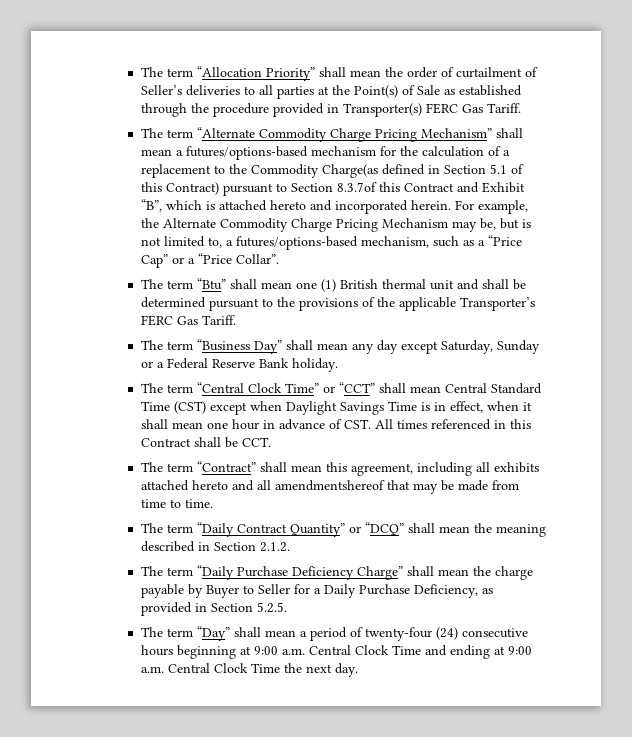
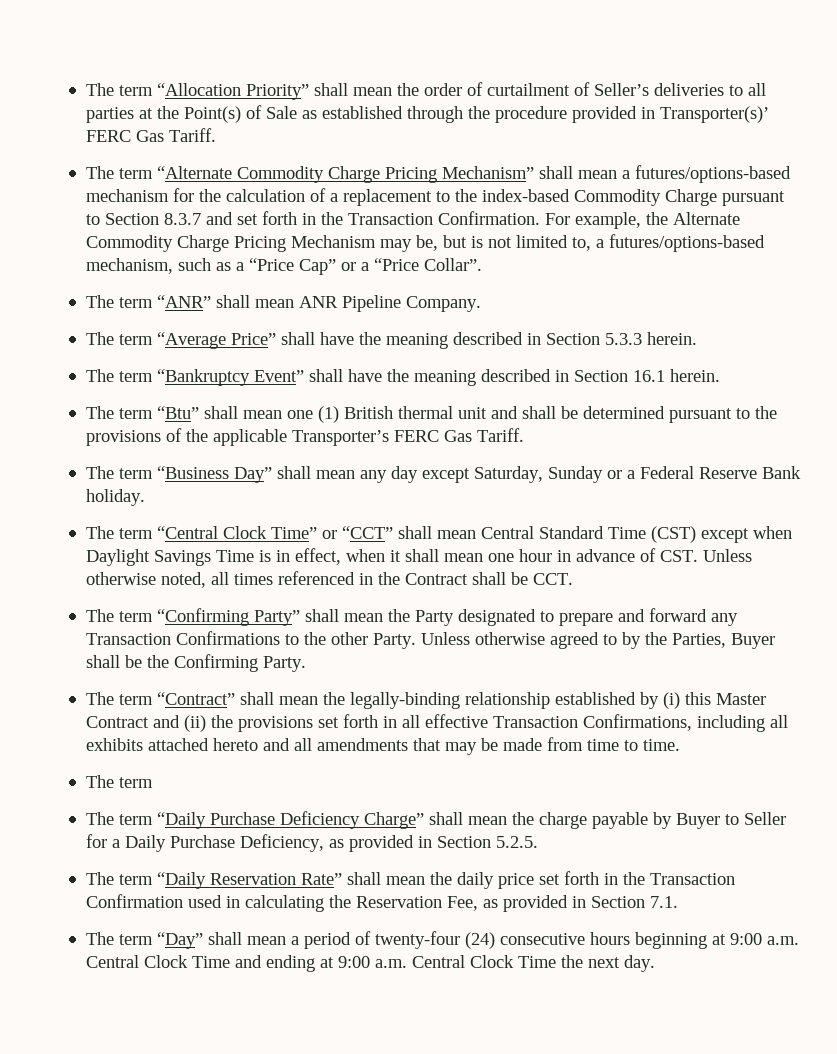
- The term “Allocation Priority” shall mean the order of curtailment of Seller’s deliveries to all parties at the Point(s) of Sale as established through the procedure provided in Transporter(s) FERC Gas Tariff.
+ The term “Allocation Priority” shall mean the order of curtailment of Seller’s deliveries to all parties at the Point(s) of Sale as established through the procedure provided in Transporter(s)’ FERC Gas Tariff.
- The term “Alternate Commodity Charge Pricing Mechanism” shall mean a futures/options-based mechanism for the calculation of a replacement to the Commodity Charge(as defined in Section 5.1 of this Contract) pursuant to Section 8.3.7of this Contract and Exhibit “B”, which is attached hereto and incorporated herein.
+ The term “Alternate Commodity Charge Pricing Mechanism” shall mean a futures/options-based mechanism for the calculation of a replacement to the index-based Commodity Charge pursuant to Section 8.3.7 and set forth in the Transaction Confirmation.
+ The term “ANR” shall mean ANR Pipeline Company.
+ The term “Average Price” shall have the meaning described in Section 5.3.3 herein.
+ The term “Bankruptcy Event” shall have the meaning described in Section 16.1 herein.
- The term “Central Clock Time” or “CCT” shall mean Central Standard Time (CST) except when Daylight Savings Time is in effect, when it shall mean one hour in advance of CST. All times referenced in this Contract shall be CCT.
+ The term “Central Clock Time” or “CCT” shall mean Central Standard Time (CST) except when Daylight Savings Time is in effect, when it shall mean one hour in advance of CST. Unless otherwise noted, all times referenced in the Contract shall be CCT.
+ The term “Confirming Party” shall mean the Party designated to prepare and forward any Transaction Confirmations to the other Party. Unless otherwise agreed to by the Parties, Buyer shall be the Confirming Party.
- The term “Contract” shall mean this agreement, including all exhibits attached hereto and all amendmentshereof that may be made from time to time.
- The term “Daily Contract Quantity” or “DCQ” shall mean the meaning described in Section 2.1.2.
+ The term “Contract” shall mean the legally-binding relationship established by (i) this Master Contract and (ii) the provisions set forth in all effective Transaction Confirmations, including all exhibits attached hereto and all amendments that may be made from time to time.
+ The term
+ The term “Daily Reservation Rate” shall mean the daily price set forth in the Transaction Confirmation used in calculating the Reservation Fee, as provided in Section 7.1.

